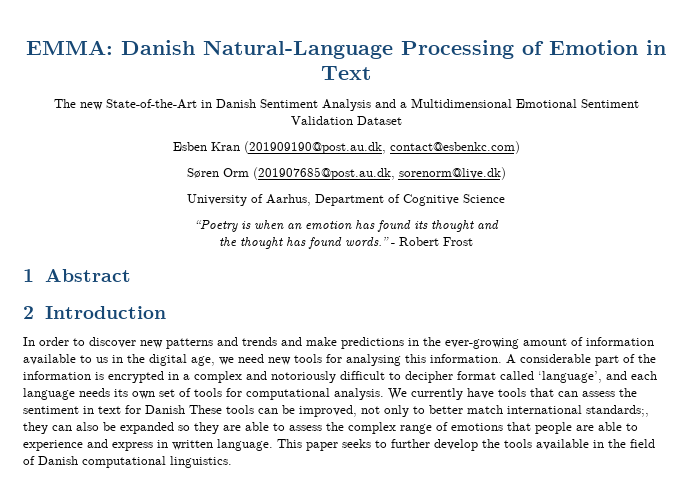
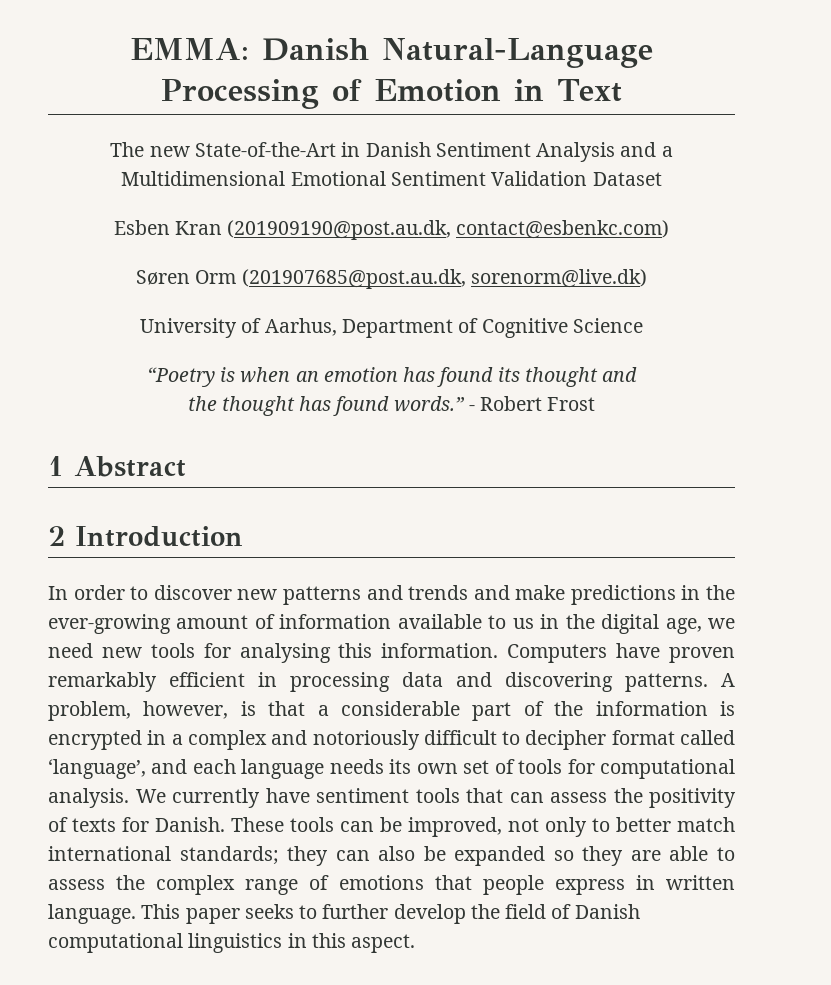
- A considerable part of the information is encrypted in a complex and notoriously difficult to decipher format called ‘language’, and each language needs its own set of tools for computational analysis.
+ Computers have proven remarkably efficient in processing data and discovering patterns. A problem, however, is that a considerable part of the information is encrypted in a complex and notoriously difficult to decipher format called ‘language’, and each language needs its own set of tools for computational analysis.
- We currently have tools that can assess the sentiment in text for Danish These tools can be improved, not only to better match international standards;, they can also be expanded so they are able to assess the complex range of emotions that people are able to experience and express in written language.
+ We currently have sentiment tools that can assess the positivity of texts for Danish. These tools can be improved, not only to better match international standards; they can also be expanded so they are able to assess the complex range of emotions that people express in written language.
- This paper seeks to further develop the tools available in the field of Danish computational linguistics.
+ This paper seeks to further develop the field of Danish computational linguistics in this aspect.

